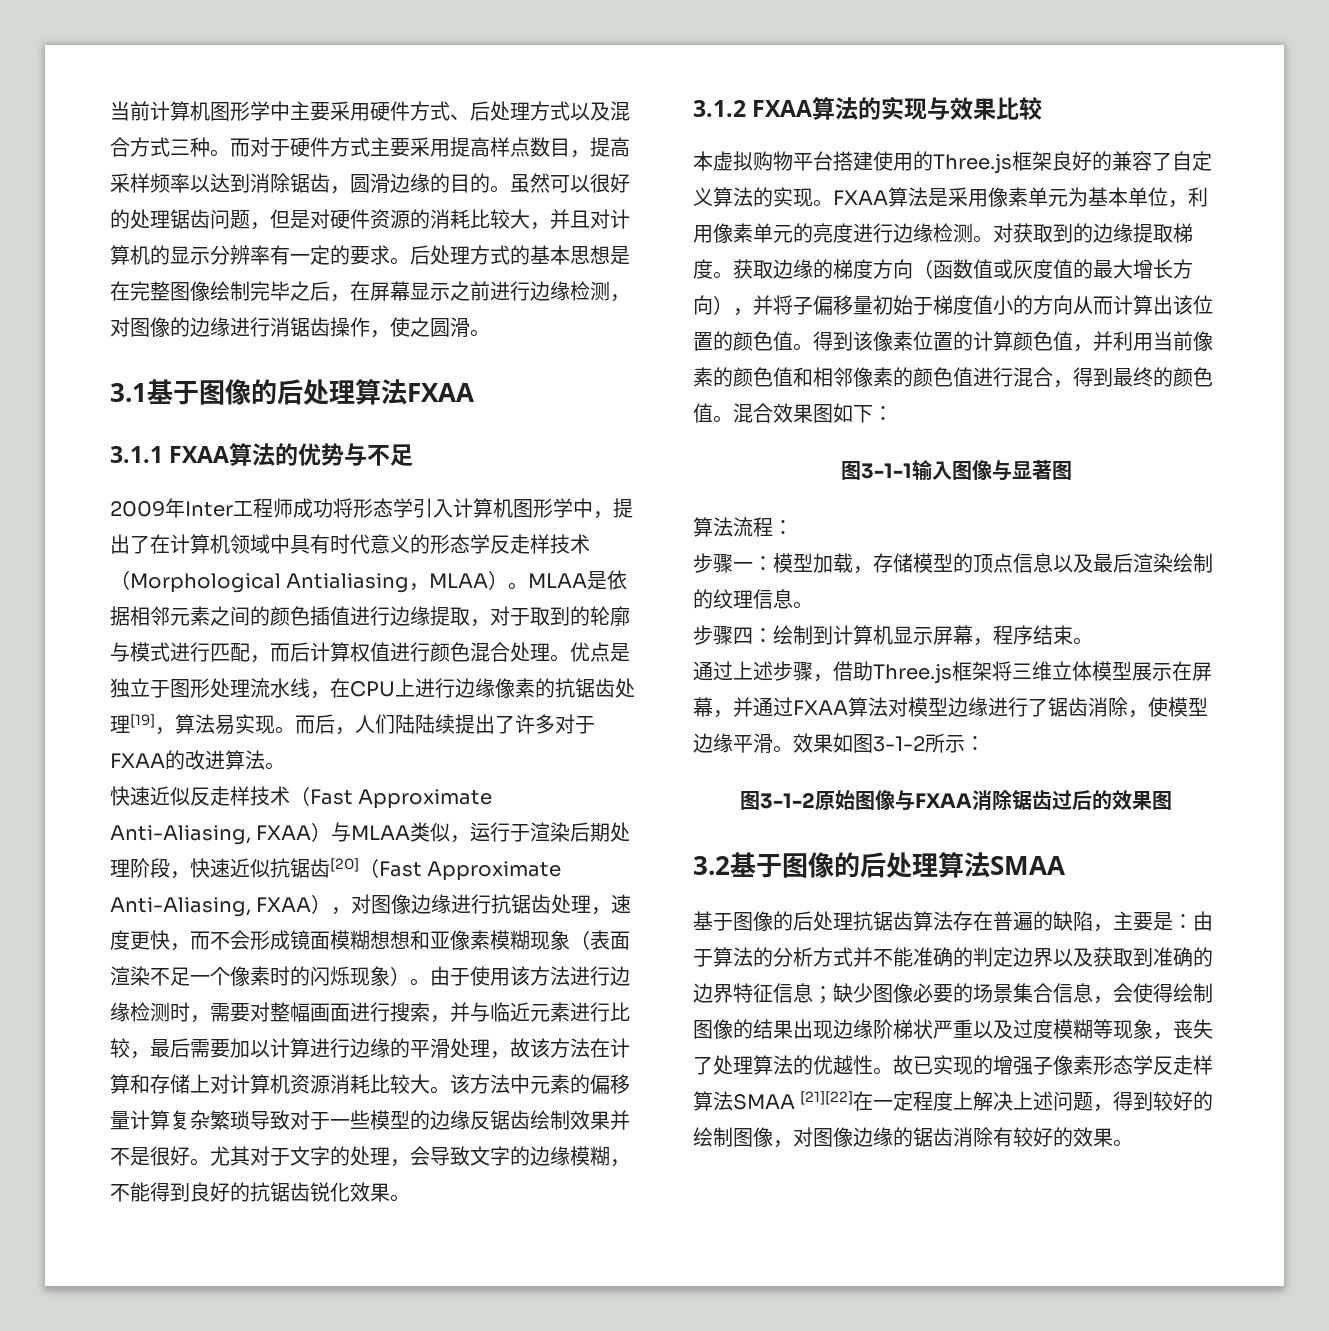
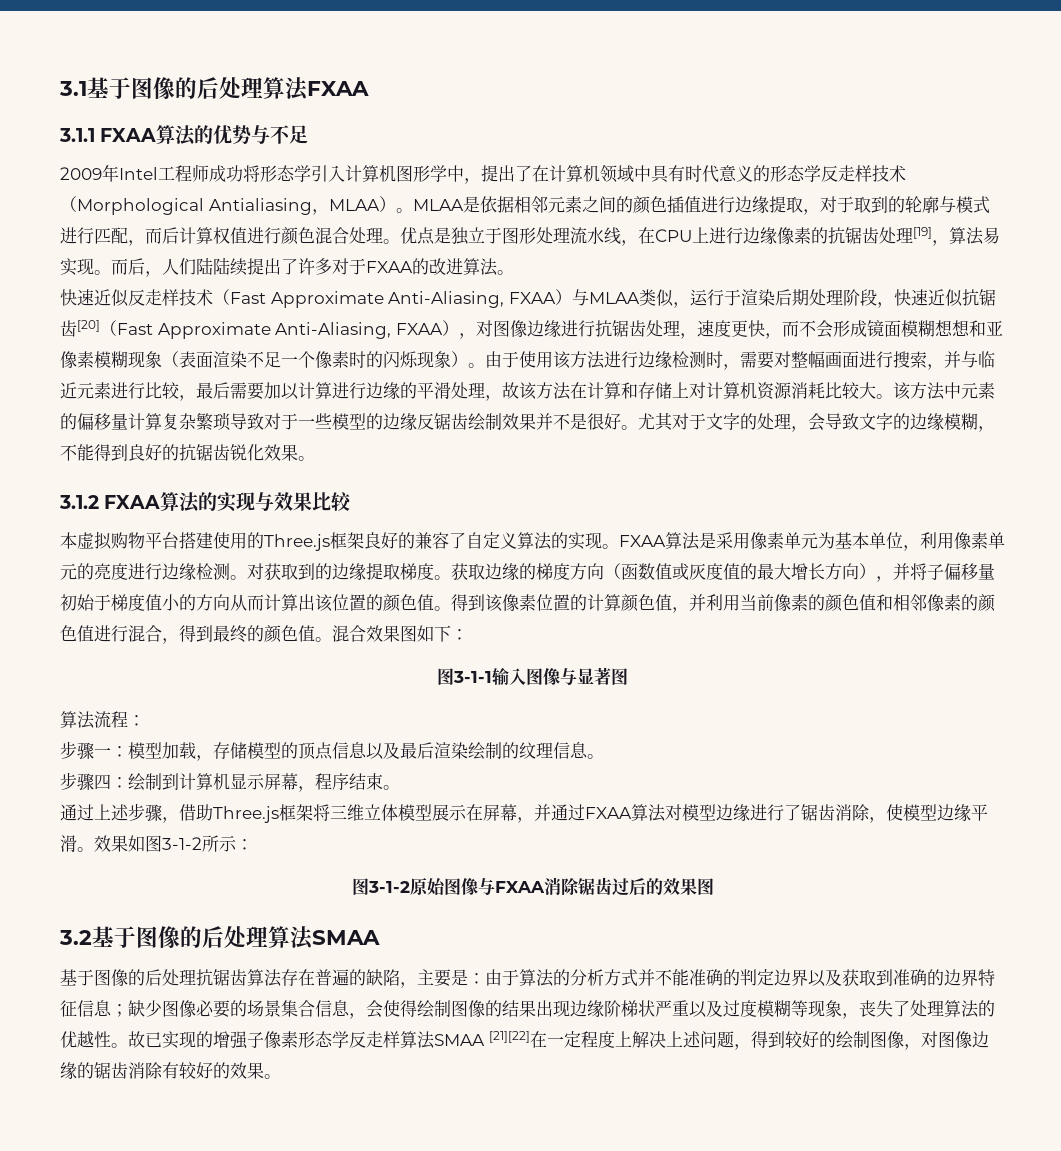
- 当前计算机图形学中主要采用硬件方式、后处理方式以及混合方式三种。而对于硬件方式主要采用提高样点数目，提高采样频率以达到消除锯齿，圆滑边缘的目的。虽然可以很好的处理锯齿问题，但是对硬件资源的消耗比较大，并且对计算机的显示分辨率有一定的要求。后处理方式的基本思想是在完整图像绘制完毕之后，在屏幕显示之前进行边缘检测，对图像的边缘进行消锯齿操作，使之圆滑。
- 2009年Inter工程师成功将形态学引入计算机图形学中，提出了在计算机领域中具有时代意义的形态学反走样技术（Morphological Antialiasing，MLAA）。
+ 2009年Intel工程师成功将形态学引入计算机图形学中，提出了在计算机领域中具有时代意义的形态学反走样技术（Morphological Antialiasing，MLAA）。

